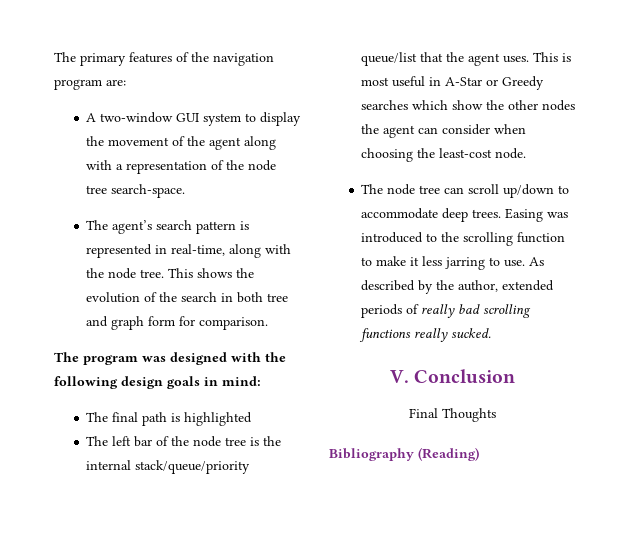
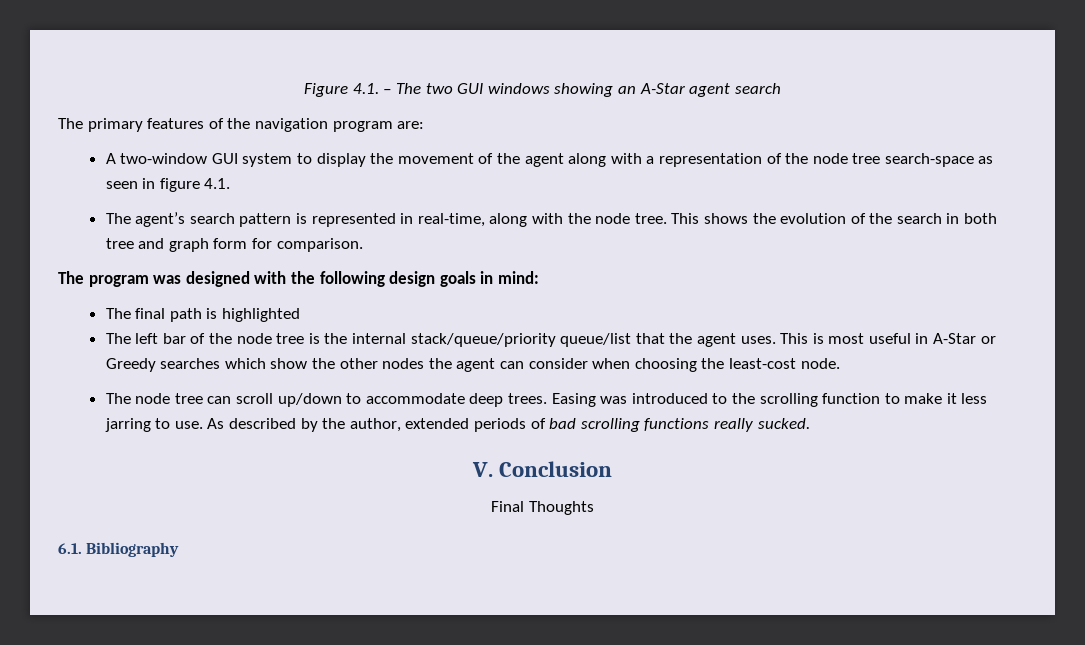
+ Figure 4.1. – The two GUI windows showing an A-Star agent search
- A two-window GUI system to display the movement of the agent along with a representation of the node tree search-space.
+ A two-window GUI system to display the movement of the agent along with a representation of the node tree search-space as seen in figure 4.1.
- As described by the author, extended periods of really bad scrolling functions really sucked.
+ As described by the author, extended periods of bad scrolling functions really sucked.
- Bibliography (Reading)
+ 6.1. Bibliography

